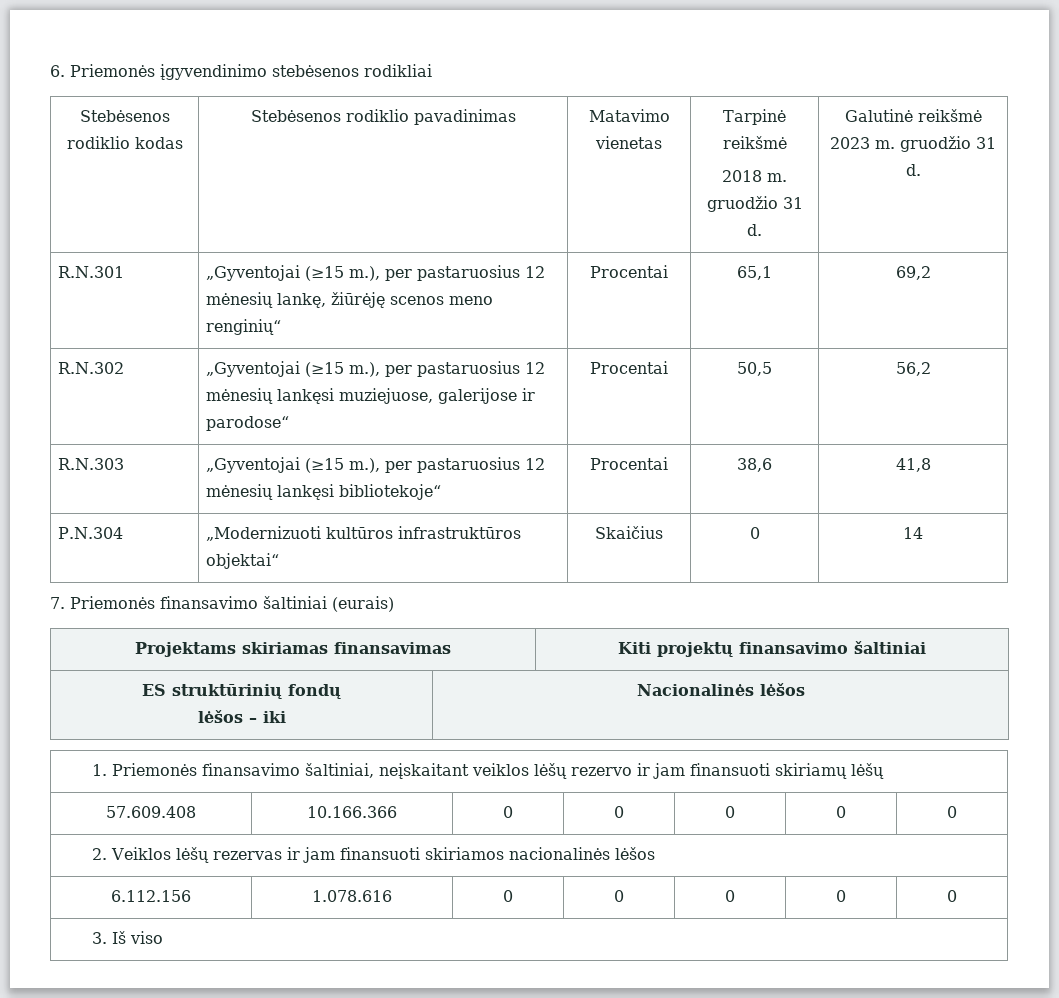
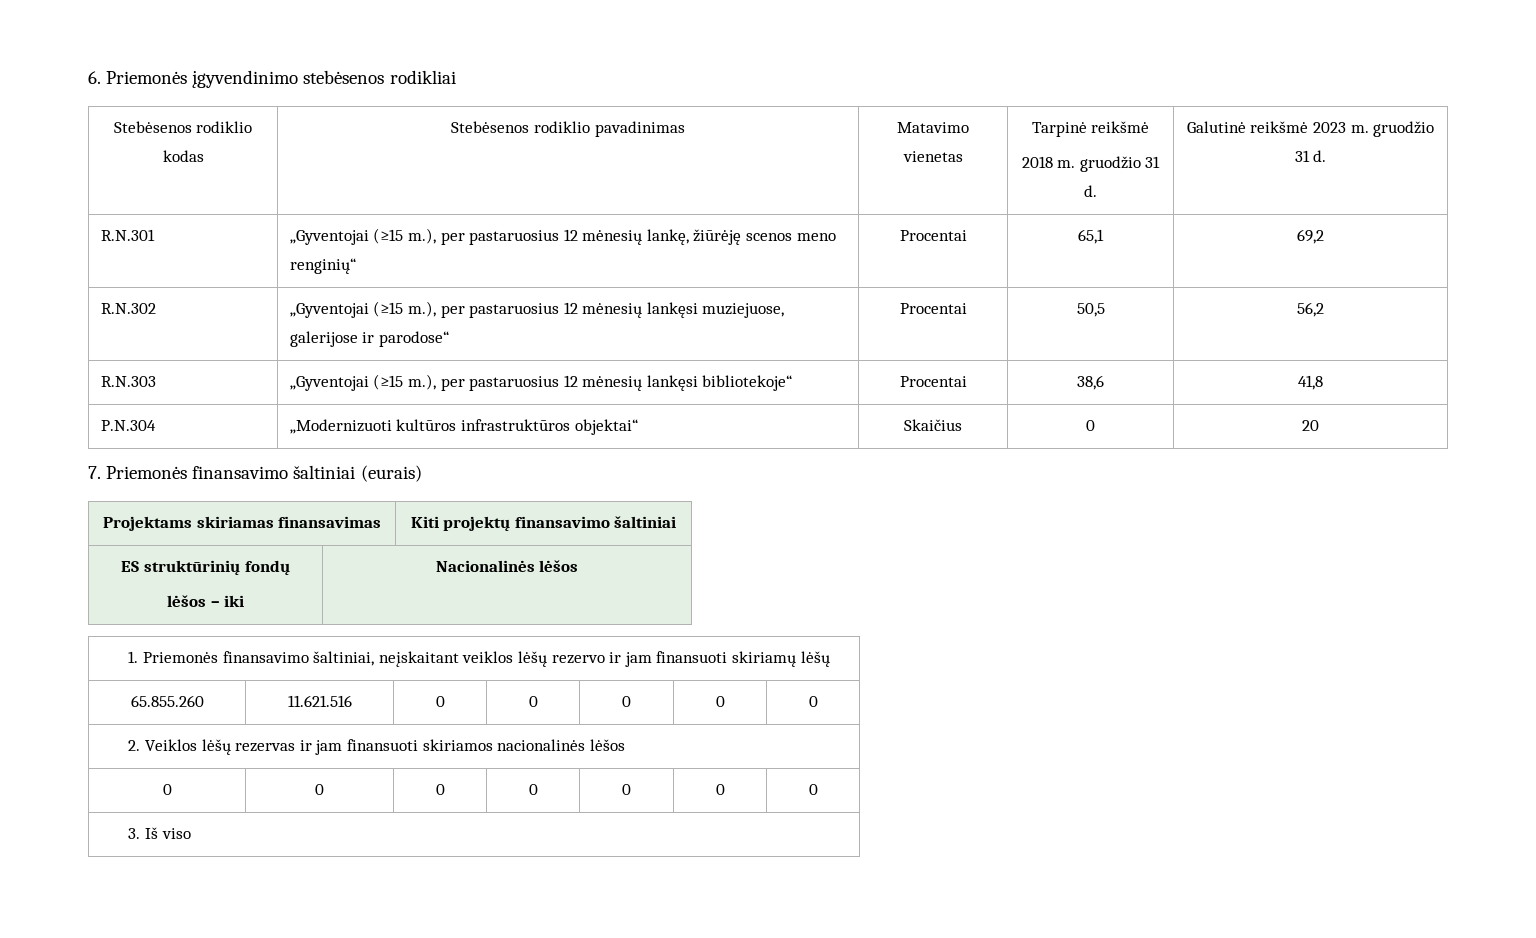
- P.N.304 | „Modernizuoti kultūros infrastruktūros objektai“ | Skaičius | 0 | 14
+ P.N.304 | „Modernizuoti kultūros infrastruktūros objektai“ | Skaičius | 0 | 20
- 57.609.408 | 10.166.366 | 0 | 0 | 0 | 0 | 0
+ 65.855.260 | 11.621.516 | 0 | 0 | 0 | 0 | 0
- 6.112.156 | 1.078.616 | 0 | 0 | 0 | 0 | 0
+ 0 | 0 | 0 | 0 | 0 | 0 | 0

